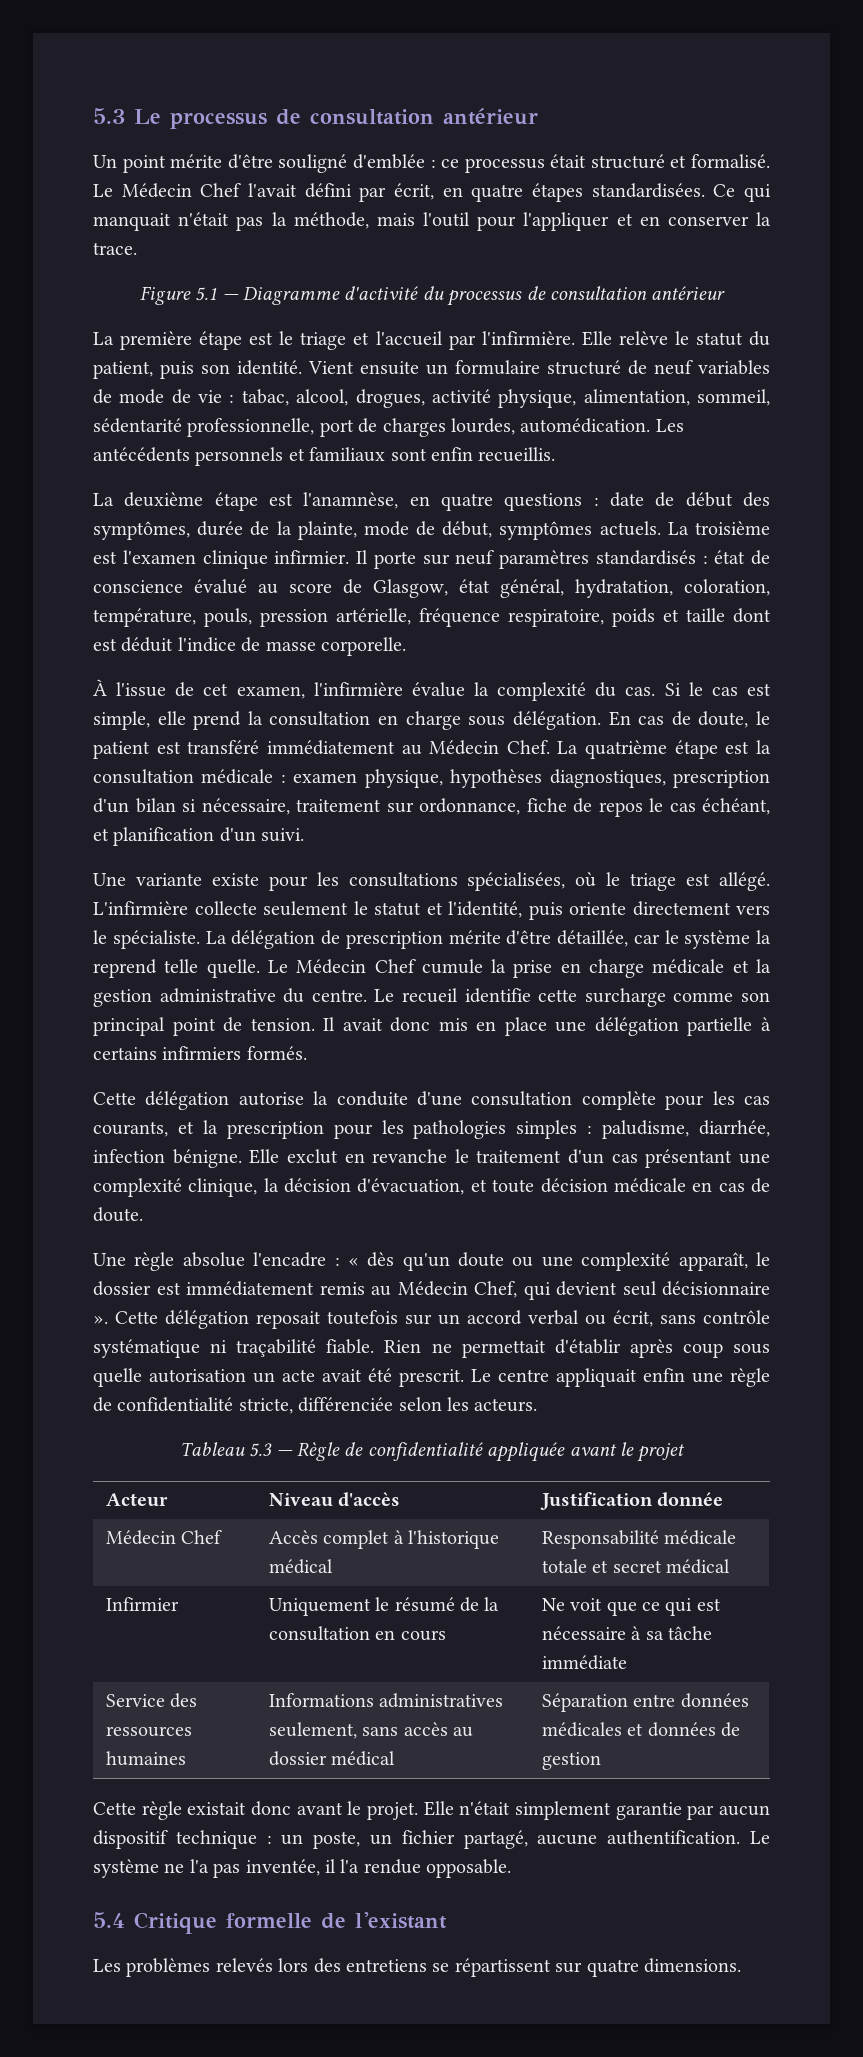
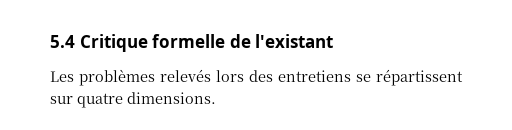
- 5.3 Le processus de consultation antérieur
- Un point mérite d'être souligné d'emblée : ce processus était structuré et formalisé. Le Médecin Chef l'avait défini par écrit, en quatre étapes standardisées. Ce qui manquait n'était pas la méthode, mais l'outil pour l'appliquer et en conserver la trace.
- Figure 5.1 — Diagramme d'activité du processus de consultation antérieur
- La première étape est le triage et l'accueil par l'infirmière. Elle relève le statut du patient, puis son identité. Vient ensuite un formulaire structuré de neuf variables de mode de vie : tabac, alcool, drogues, activité physique, alimentation, sommeil, sédentarité professionnelle, port de charges lourdes, automédication. Les antécédents personnels et familiaux sont enfin recueillis.
- La deuxième étape est l'anamnèse, en quatre questions : date de début des symptômes, durée de la plainte, mode de début, symptômes actuels. La troisième est l'examen clinique infirmier. Il porte sur neuf paramètres standardisés : état de conscience évalué au score de Glasgow, état général, hydratation, coloration, température, pouls, pression artérielle, fréquence respiratoire, poids et taille dont est déduit l'indice de masse corporelle.
- À l'issue de cet examen, l'infirmière évalue la complexité du cas. Si le cas est simple, elle prend la consultation en charge sous délégation. En cas de doute, le patient est transféré immédiatement au Médecin Chef. La quatrième étape est la consultation médicale : examen physique, hypothèses diagnostiques, prescription d'un bilan si nécessaire, traitement sur ordonnance, fiche de repos le cas échéant, et planification d'un suivi.
- Une variante existe pour les consultations spécialisées, où le triage est allégé. L'infirmière collecte seulement le statut et l'identité, puis oriente directement vers le spécialiste. La délégation de prescription mérite d'être détaillée, car le système la reprend telle quelle. Le Médecin Chef cumule la prise en charge médicale et la gestion administrative du centre. Le recueil identifie cette surcharge comme son principal point de tension. Il avait donc mis en place une délégation partielle à certains infirmiers formés.
- Cette délégation autorise la conduite d'une consultation complète pour les cas courants, et la prescription pour les pathologies simples : paludisme, diarrhée, infection bénigne. Elle exclut en revanche le traitement d'un cas présentant une complexité clinique, la décision d'évacuation, et toute décision médicale en cas de doute.
- Une règle absolue l'encadre : « dès qu'un doute ou une complexité apparaît, le dossier est immédiatement remis au Médecin Chef, qui devient seul décisionnaire ». Cette délégation reposait toutefois sur un accord verbal ou écrit, sans contrôle systématique ni traçabilité fiable. Rien ne permettait d'établir après coup sous quelle autorisation un acte avait été prescrit. Le centre appliquait enfin une règle de confidentialité stricte, différenciée selon les acteurs.
- Tableau 5.3 — Règle de confidentialité appliquée avant le projet
- Acteur | Niveau d'accès | Justification donnée
- Médecin Chef | Accès complet à l'historique médical | Responsabilité médicale totale et secret médical
- Infirmier | Uniquement le résumé de la consultation en cours | Ne voit que ce qui est nécessaire à sa tâche immédiate
- Service des ressources humaines | Informations administratives seulement, sans accès au dossier médical | Séparation entre données médicales et données de gestion
- Cette règle existait donc avant le projet. Elle n'était simplement garantie par aucun dispositif technique : un poste, un fichier partagé, aucune authentification. Le système ne l'a pas inventée, il l'a rendue opposable.

